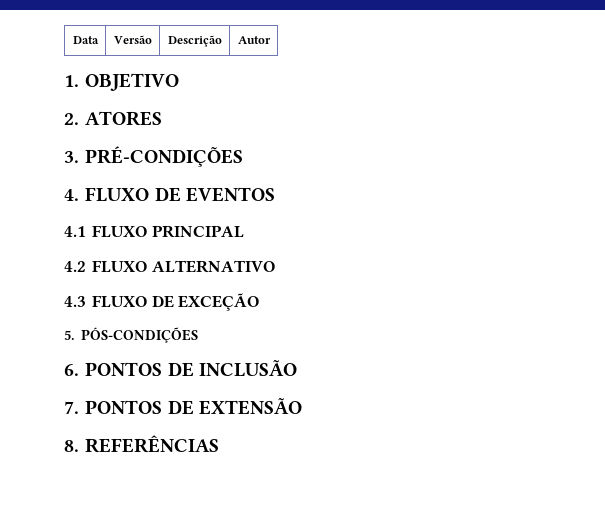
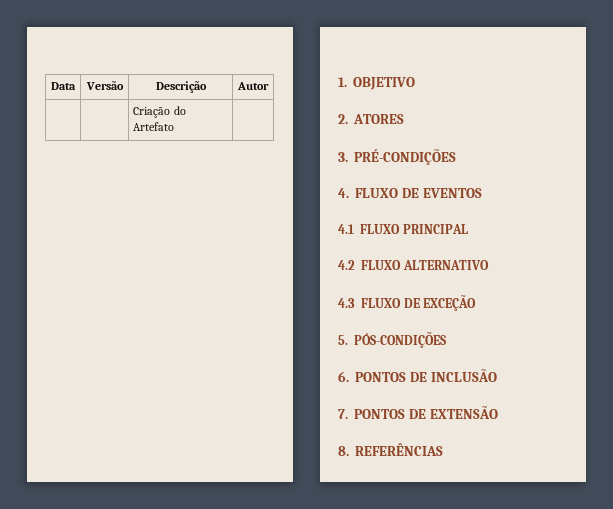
+ | | Criação do Artefato |

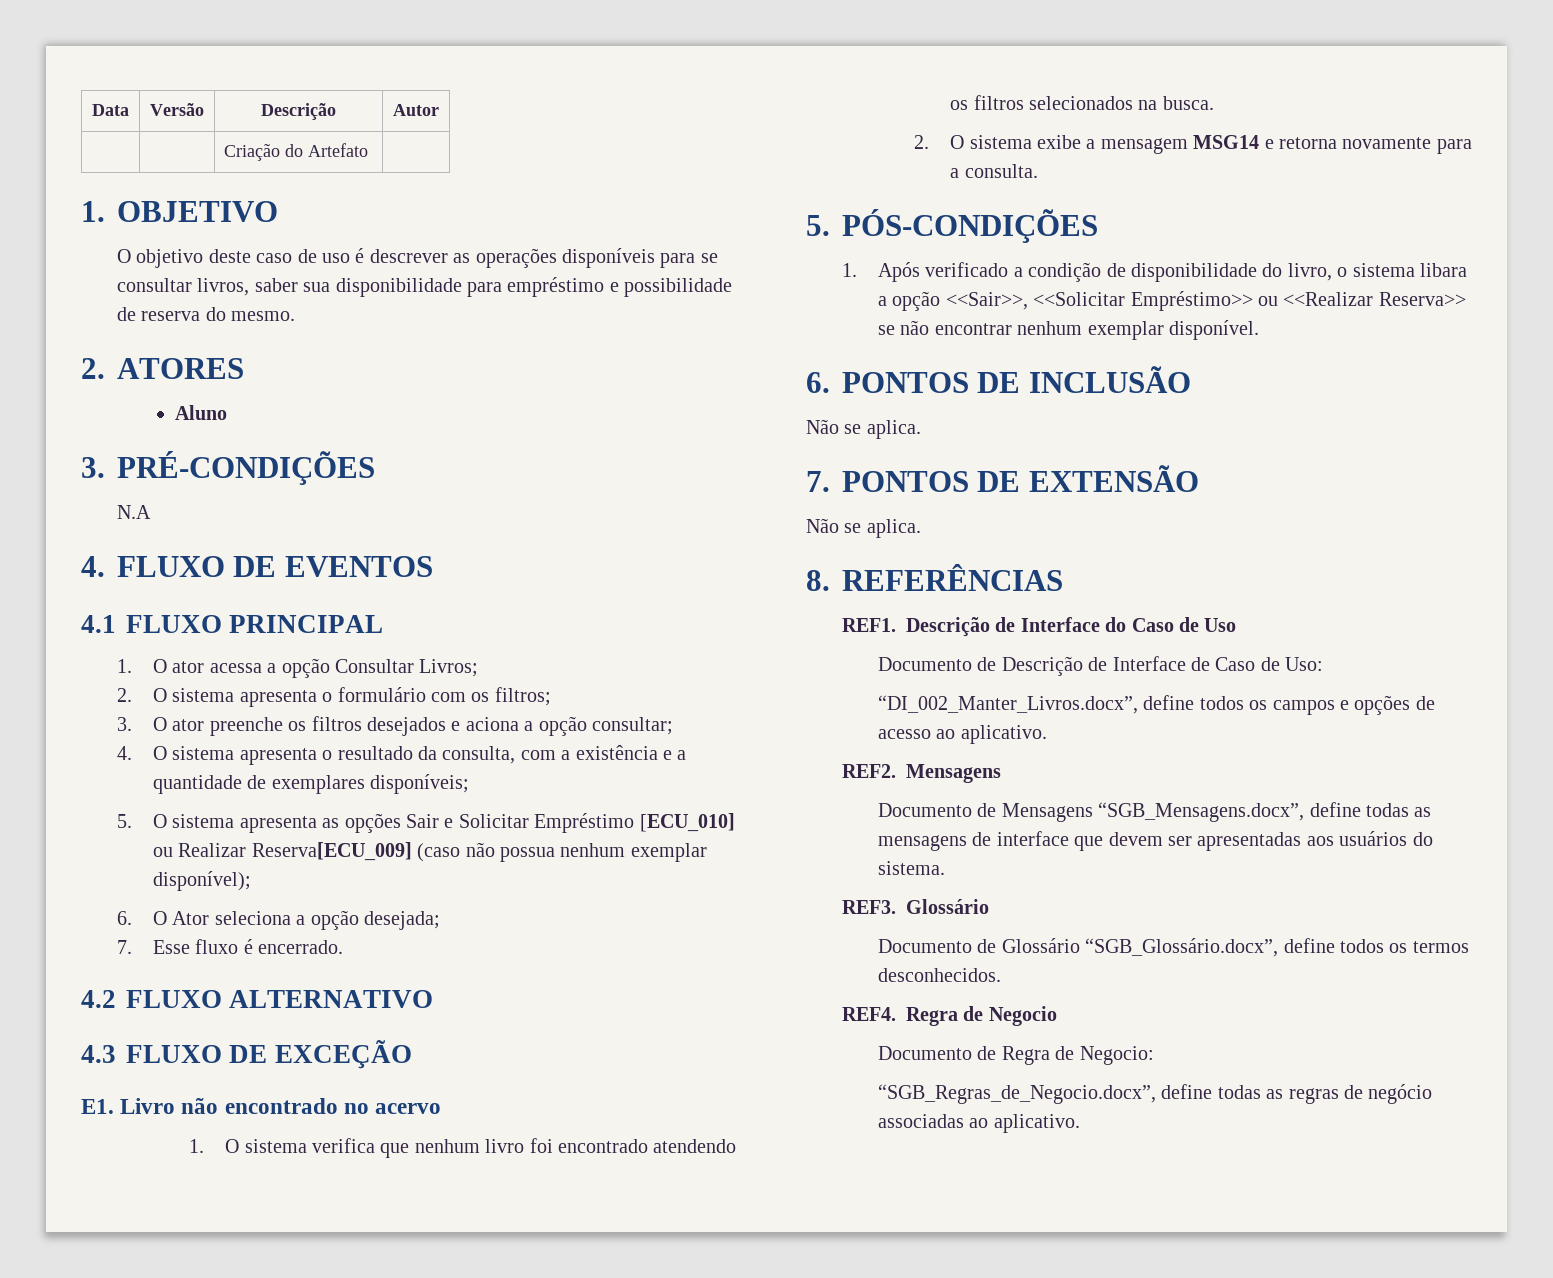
+ O objetivo deste caso de uso é descrever as operações disponíveis para se consultar livros, saber sua disponibilidade para empréstimo e possibilidade de reserva do mesmo.
+ Aluno
+ N.A
+ 1. O ator acessa a opção Consultar Livros;
+ 2. O sistema apresenta o formulário com os filtros;
+ 3. O ator preenche os filtros desejados e aciona a opção consultar;
+ 4. O sistema apresenta o resultado da consulta, com a existência e a quantidade de exemplares disponíveis;
+ 5. O sistema apresenta as opções Sair e Solicitar Empréstimo [ECU_010] ou Realizar Reserva[ECU_009] (caso não possua nenhum exemplar disponível);
+ 6. O Ator seleciona a opção desejada;
+ 7. Esse fluxo é encerrado.
+ E1. Livro não encontrado no acervo
+ 1. O sistema verifica que nenhum livro foi encontrado atendendo os filtros selecionados na busca.
+ 2. O sistema exibe a mensagem MSG14 e retorna novamente para a consulta.
  5. PÓS-CONDIÇÕES
+ 1. Após verificado a condição de disponibilidade do livro, o sistema libara a opção <<Sair>>, <<Solicitar Empréstimo>> ou <<Realizar Reserva>> se não encontrar nenhum exemplar disponível.
  6. PONTOS DE INCLUSÃO
+ Não se aplica.
  7. PONTOS DE EXTENSÃO
+ Não se aplica.
+ REF1. Descrição de Interface do Caso de Uso
+ Documento de Descrição de Interface de Caso de Uso:
+ “DI_002_Manter_Livros.docx”, define todos os campos e opções de acesso ao aplicativo.
+ REF2. Mensagens
+ Documento de Mensagens “SGB_Mensagens.docx”, define todas as mensagens de interface que devem ser apresentadas aos usuários do sistema.
+ REF3. Glossário
+ Documento de Glossário “SGB_Glossário.docx”, define todos os termos desconhecidos.
+ REF4. Regra de Negocio
+ Documento de Regra de Negocio:
+ “SGB_Regras_de_Negocio.docx”, define todas as regras de negócio associadas ao aplicativo.

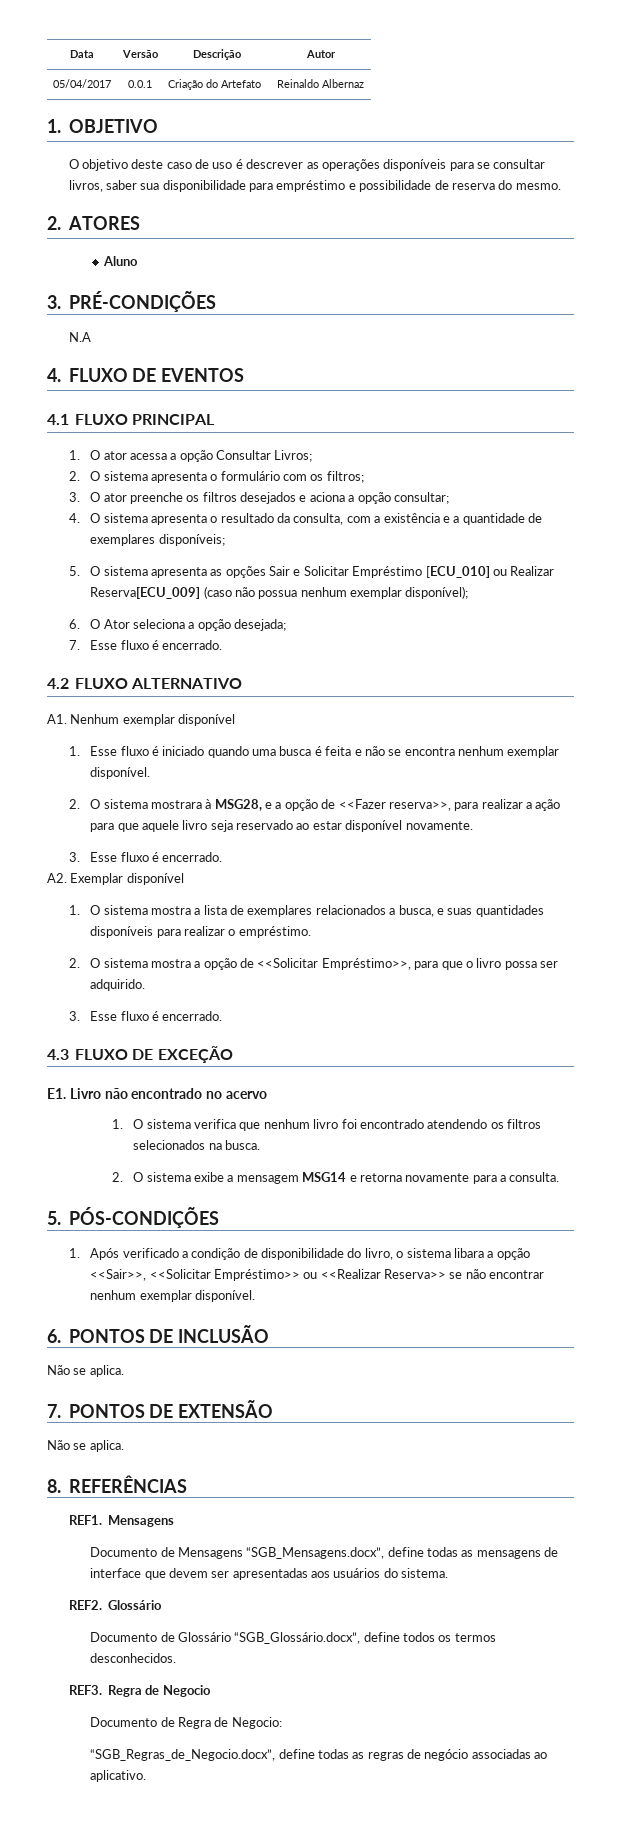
- | | Criação do Artefato |
+ 05/04/2017 | 0.0.1 | Criação do Artefato | Reinaldo Albernaz
+ A1. Nenhum exemplar disponível
+ 1. Esse fluxo é iniciado quando uma busca é feita e não se encontra nenhum exemplar disponível.
+ 2. O sistema mostrara à MSG28, e a opção de <<Fazer reserva>>, para realizar a ação para que aquele livro seja reservado ao estar disponível novamente.
+ 3. Esse fluxo é encerrado.
+ A2. Exemplar disponível
+ 1. O sistema mostra a lista de exemplares relacionados a busca, e suas quantidades disponíveis para realizar o empréstimo.
+ 2. O sistema mostra a opção de <<Solicitar Empréstimo>>, para que o livro possa ser adquirido.
+ 3. Esse fluxo é encerrado.
- Descrição de Interface do Caso de Uso
- Documento de Descrição de Interface de Caso de Uso:
- “DI_002_Manter_Livros.docx”, define todos os campos e opções de acesso ao aplicativo.
- REF2.
- REF3.
+ REF2.
- REF4.
+ REF3.

